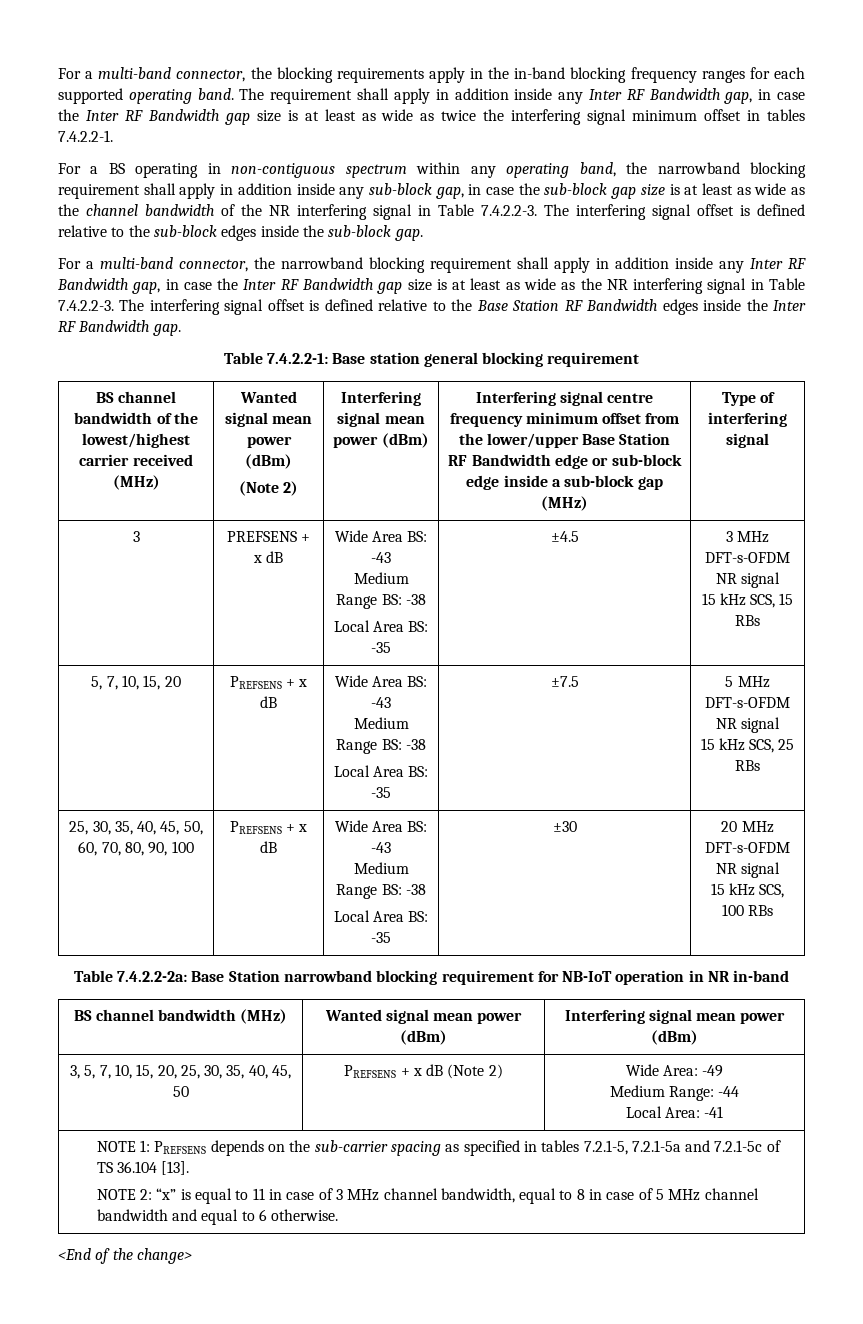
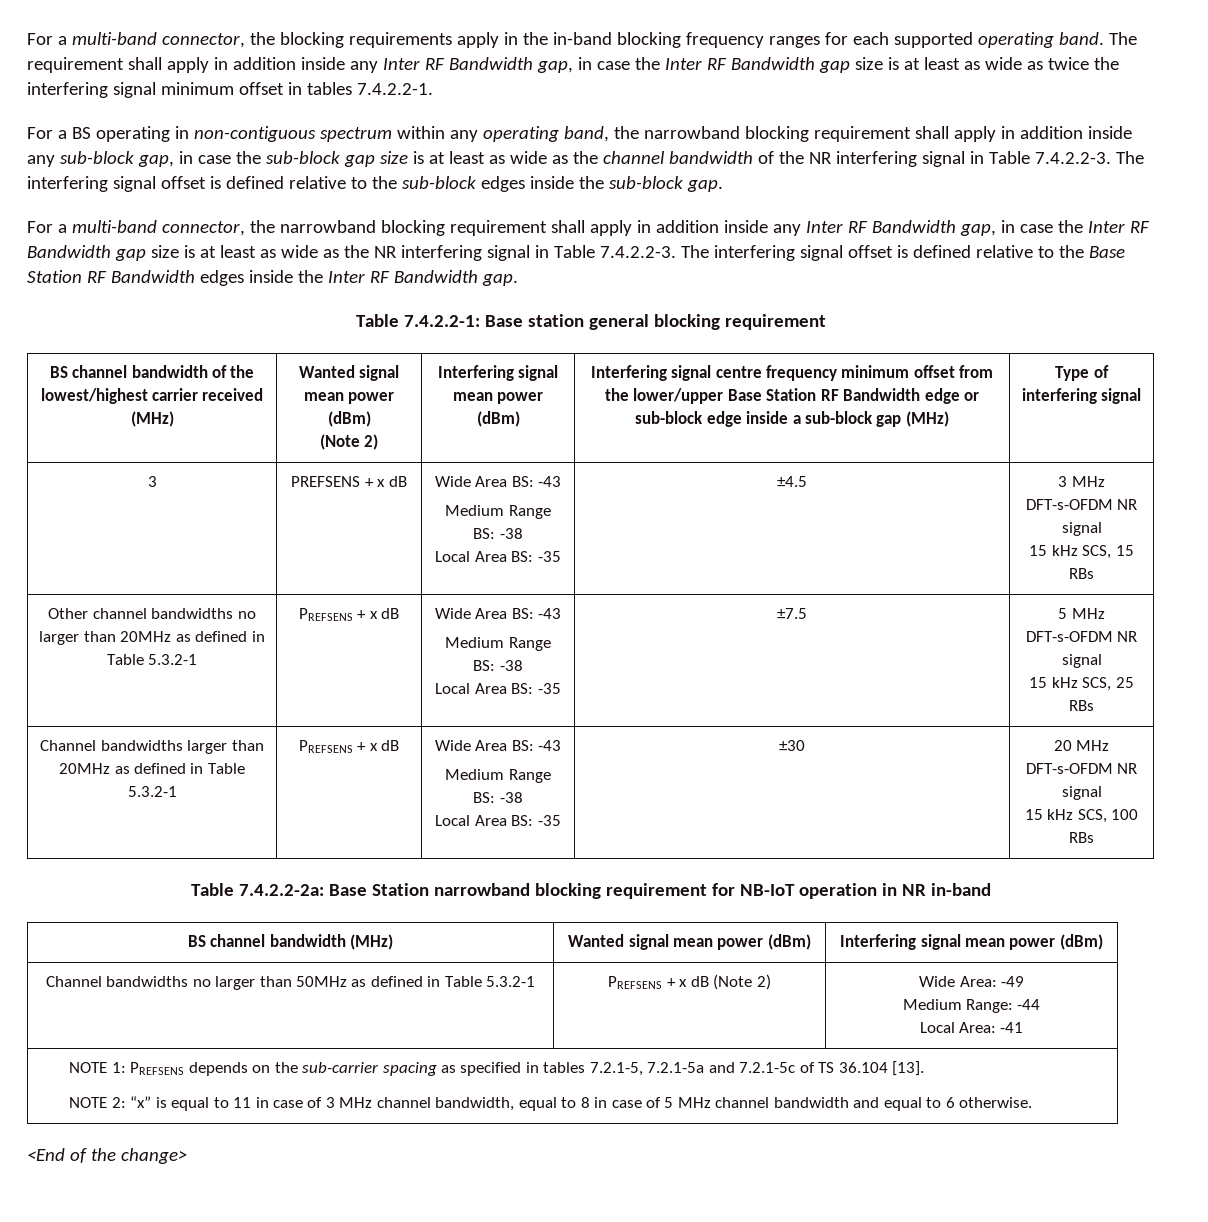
- 5, 7, 10, 15, 20 | PREFSENS + x dB | Wide Area BS: -43
+ Other channel bandwidths no larger than 20MHz as defined in Table 5.3.2-1 | PREFSENS + x dB | Wide Area BS: -43
- 25, 30, 35, 40, 45, 50, 60, 70, 80, 90, 100 | PREFSENS + x dB | Wide Area BS: -43
+ Channel bandwidths larger than 20MHz as defined in Table 5.3.2-1 | PREFSENS + x dB | Wide Area BS: -43
- 3, 5, 7, 10, 15, 20, 25, 30, 35, 40, 45, 50 | PREFSENS + x dB (Note 2) | Wide Area: -49
+ Channel bandwidths no larger than 50MHz as defined in Table 5.3.2-1 | PREFSENS + x dB (Note 2) | Wide Area: -49

